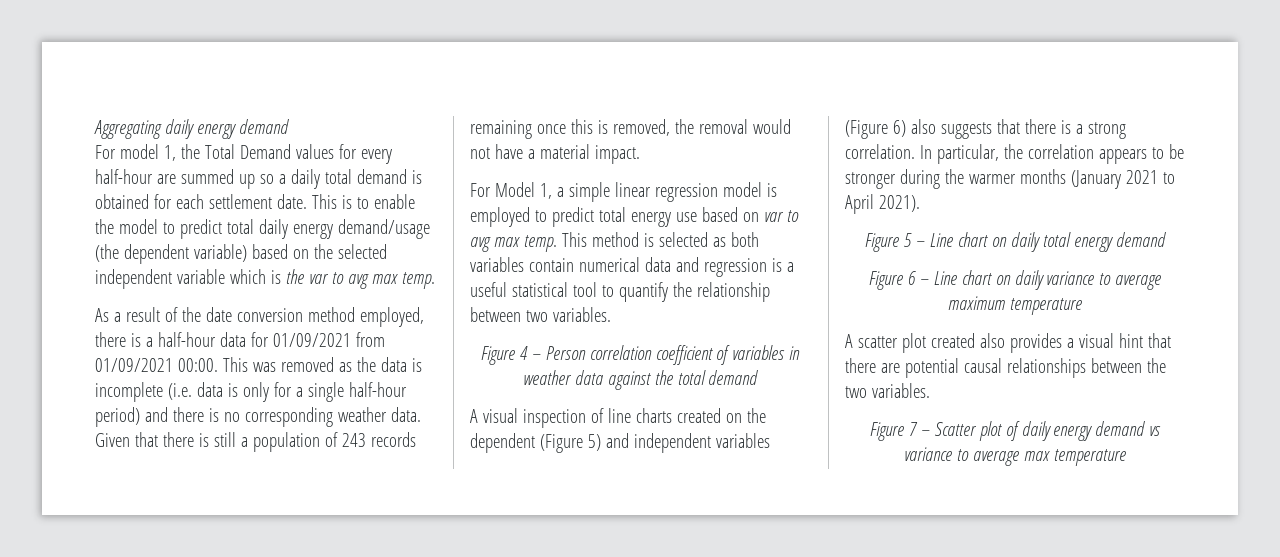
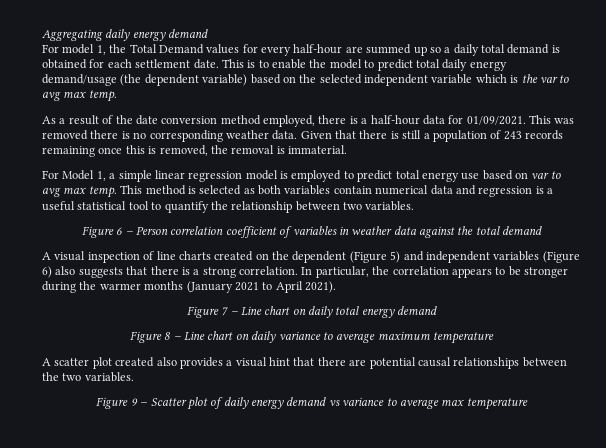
- As a result of the date conversion method employed, there is a half-hour data for 01/09/2021 from 01/09/2021 00:00. This was removed as the data is incomplete (i.e. data is only for a single half-hour period) and there is no corresponding weather data.
+ As a result of the date conversion method employed, there is a half-hour data for 01/09/2021. This was removed there is no corresponding weather data.
- Given that there is still a population of 243 records remaining once this is removed, the removal would not have a material impact.
+ Given that there is still a population of 243 records remaining once this is removed, the removal is immaterial.
- Figure 4 – Person correlation coefficient of variables in weather data against the total demand
+ Figure 6 – Person correlation coefficient of variables in weather data against the total demand
- Figure 5 – Line chart on daily total energy demand
+ Figure 7 – Line chart on daily total energy demand
- Figure 6 – Line chart on daily variance to average maximum temperature
+ Figure 8 – Line chart on daily variance to average maximum temperature
- Figure 7 – Scatter plot of daily energy demand vs variance to average max temperature
+ Figure 9 – Scatter plot of daily energy demand vs variance to average max temperature

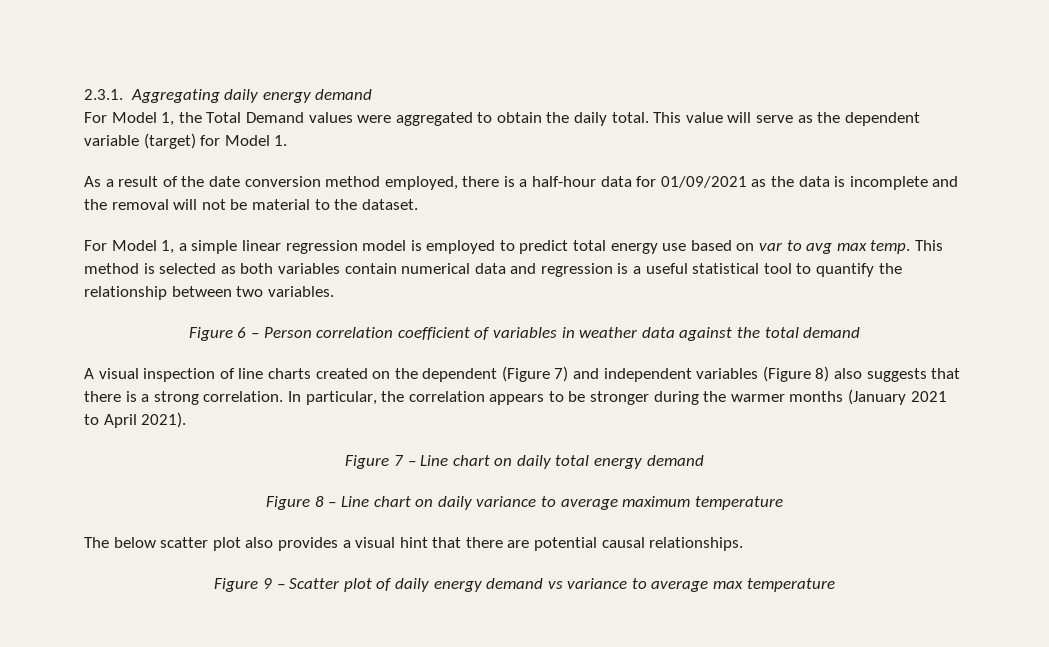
- Aggregating daily energy demand
+ 2.3.1. Aggregating daily energy demand
- For model 1, the Total Demand values for every half-hour are summed up so a daily total demand is obtained for each settlement date. This is to enable the model to predict total daily energy demand/usage (the dependent variable) based on the selected independent variable which is the var to avg max temp.
+ For Model 1, the Total Demand values were aggregated to obtain the daily total. This value will serve as the dependent variable (target) for Model 1.
- As a result of the date conversion method employed, there is a half-hour data for 01/09/2021. This was removed there is no corresponding weather data. Given that there is still a population of 243 records remaining once this is removed, the removal is immaterial.
+ As a result of the date conversion method employed, there is a half-hour data for 01/09/2021 as the data is incomplete and the removal will not be material to the dataset.
- A visual inspection of line charts created on the dependent (Figure 5) and independent variables (Figure 6) also suggests that there is a strong correlation.
+ A visual inspection of line charts created on the dependent (Figure 7) and independent variables (Figure 8) also suggests that there is a strong correlation.
- A scatter plot created also provides a visual hint that there are potential causal relationships between the two variables.
+ The below scatter plot also provides a visual hint that there are potential causal relationships.

